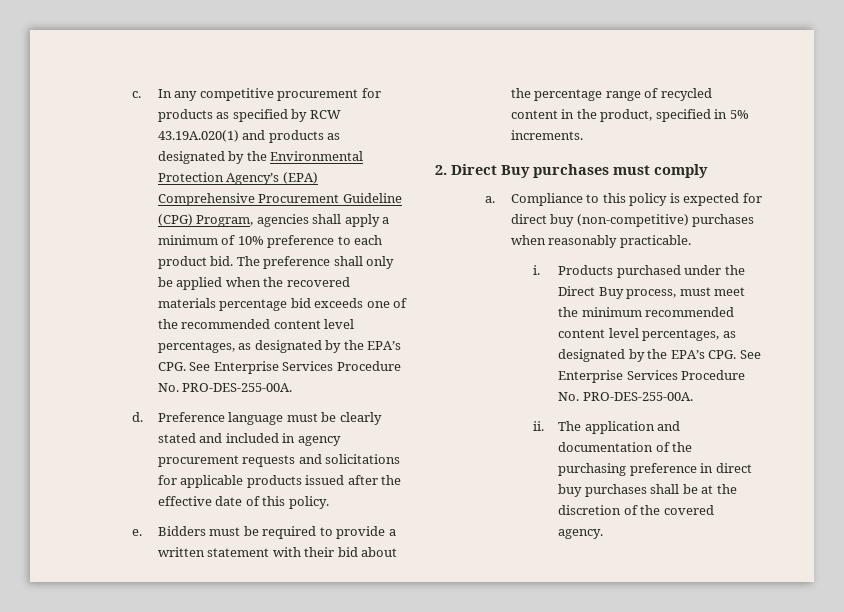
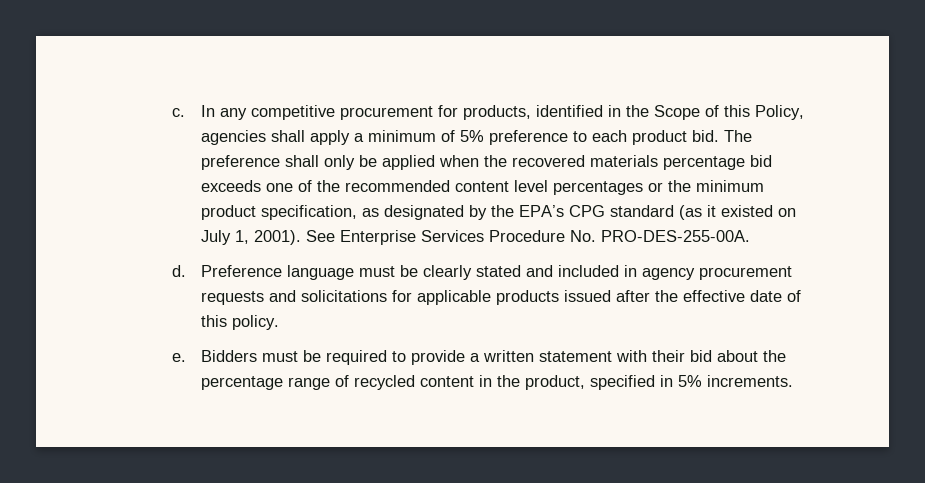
- In any competitive procurement for products as specified by RCW 43.19A.020(1) and products as designated by the Environmental Protection Agency’s (EPA) Comprehensive Procurement Guideline (CPG) Program, agencies shall apply a minimum of 10% preference to each product bid.
+ In any competitive procurement for products, identified in the Scope of this Policy, agencies shall apply a minimum of 5% preference to each product bid.
- The preference shall only be applied when the recovered materials percentage bid exceeds one of the recommended content level percentages, as designated by the EPA’s CPG. See Enterprise Services Procedure No. PRO-DES-255-00A.
+ The preference shall only be applied when the recovered materials percentage bid exceeds one of the recommended content level percentages or the minimum product specification, as designated by the EPA’s CPG standard (as it existed on July 1, 2001). See Enterprise Services Procedure No. PRO-DES-255-00A.
- 2. Direct Buy purchases must comply
- a. Compliance to this policy is expected for direct buy (non-competitive) purchases when reasonably practicable.
- i. Products purchased under the Direct Buy process, must meet the minimum recommended content level percentages, as designated by the EPA’s CPG. See Enterprise Services Procedure No. PRO-DES-255-00A.
- ii. The application and documentation of the purchasing preference in direct buy purchases shall be at the discretion of the covered agency.

